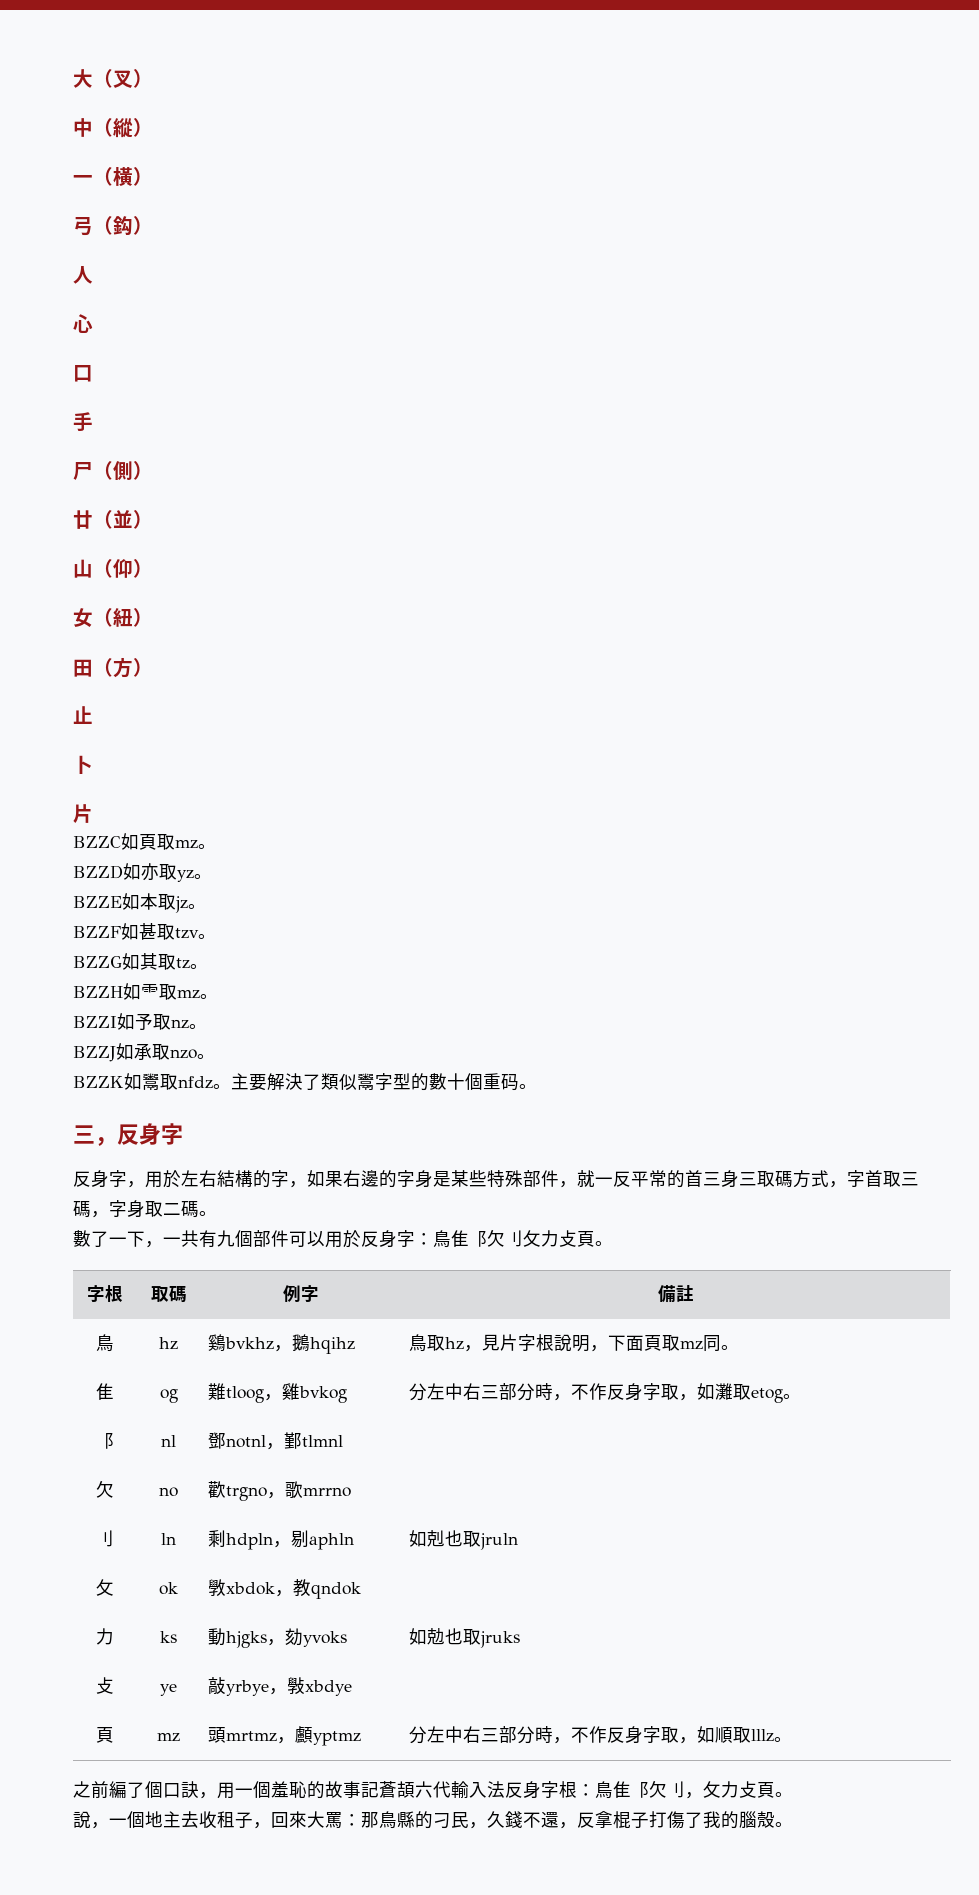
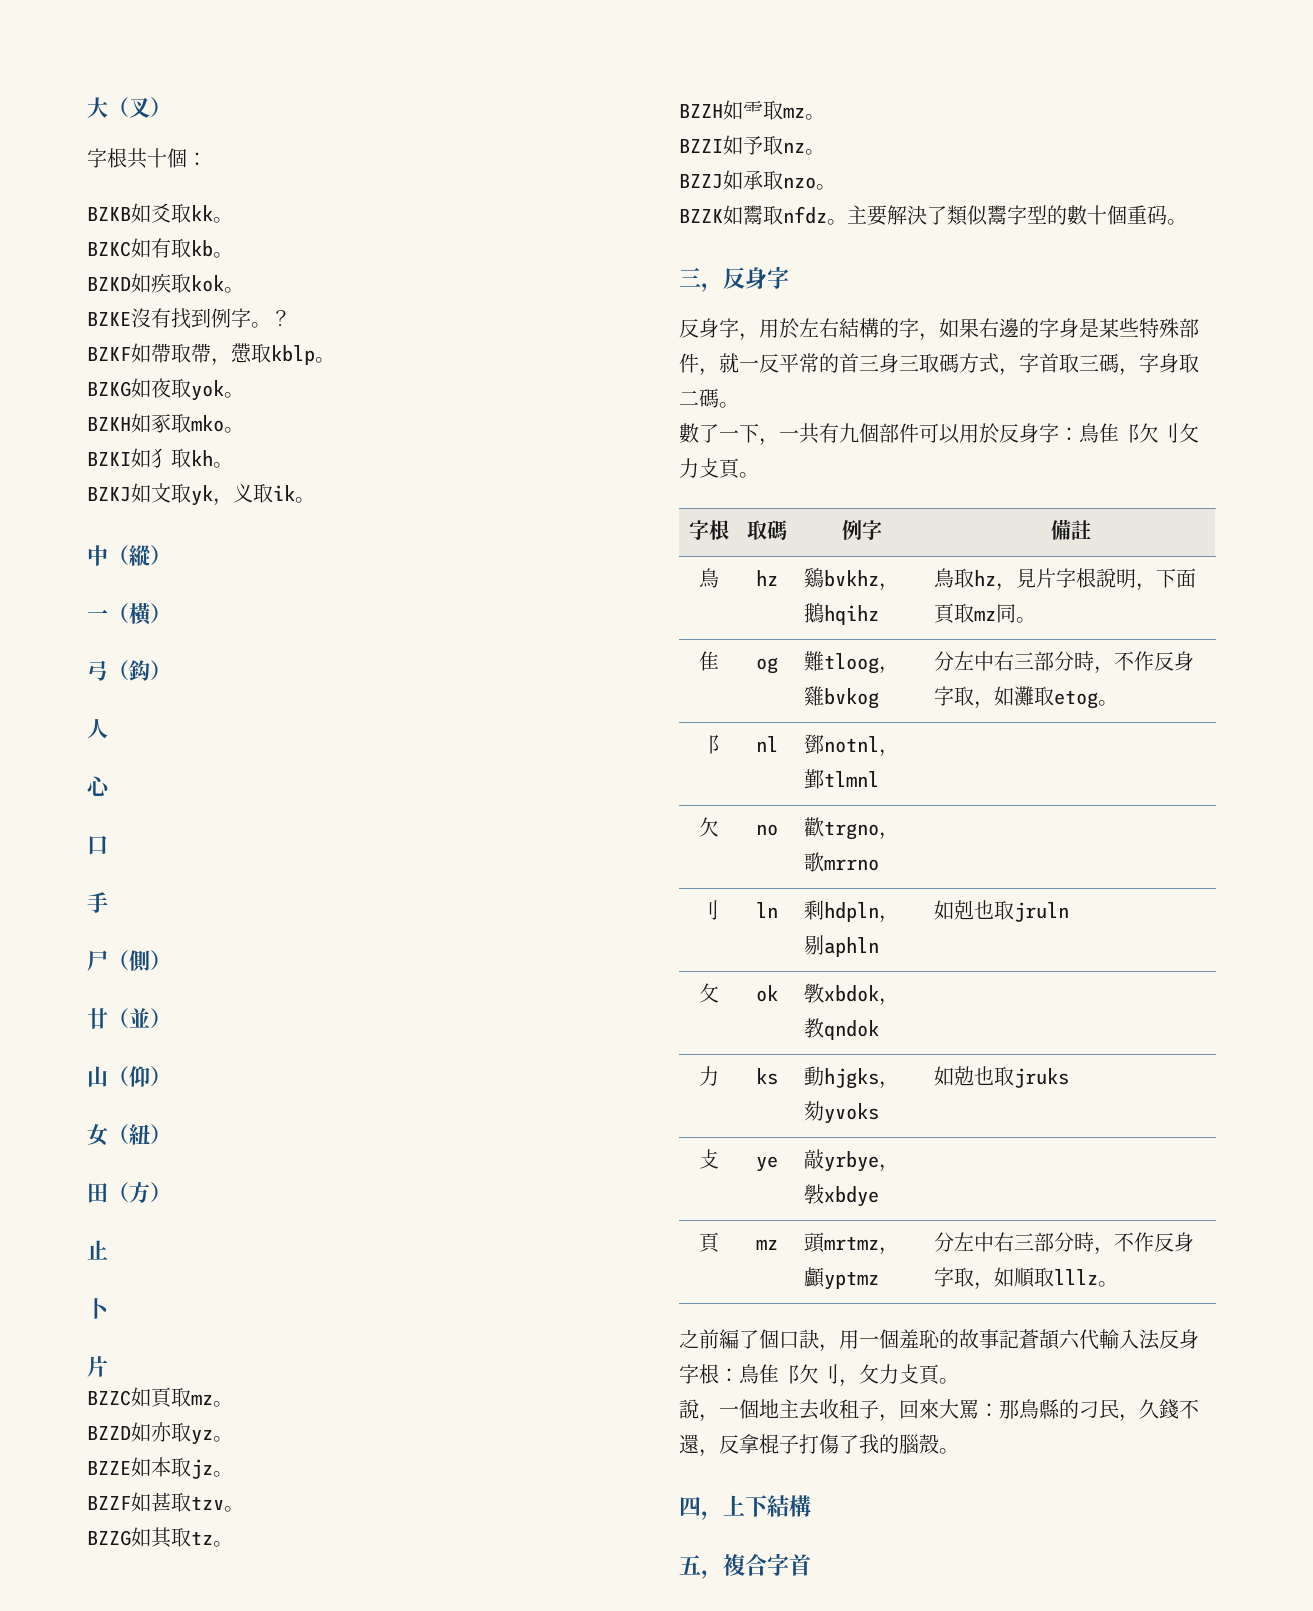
+ 字根共十個：
+ BZKB如爻取kk。
+ BZKC如有取kb。
+ BZKD如疾取kok。
+ BZKE沒有找到例字。？
+ BZKF如帶取帶，慸取kblp。
+ BZKG如夜取yok。
+ BZKH如豖取mko。
+ BZKI如犭取kh。
+ BZKJ如文取yk，义取ik。
+ 四，上下結構
+ 五，複合字首

